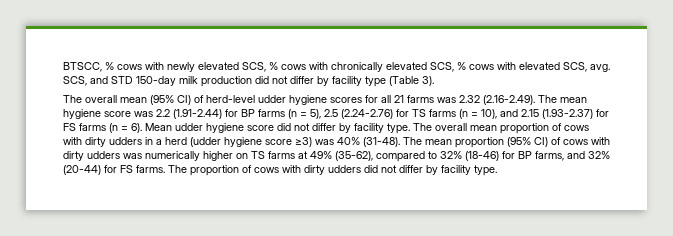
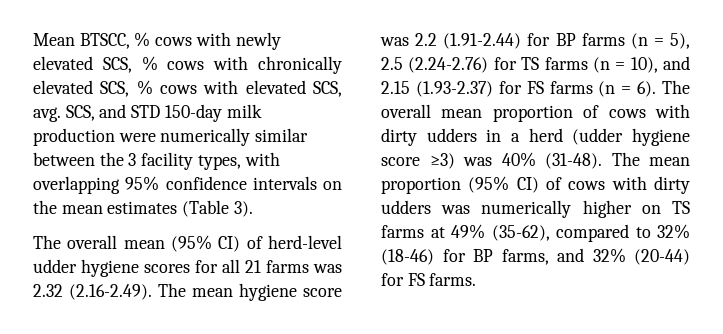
- BTSCC, % cows with newly elevated SCS, % cows with chronically elevated SCS, % cows with elevated SCS, avg.
+ Mean BTSCC, % cows with newly elevated SCS, % cows with chronically elevated SCS, % cows with elevated SCS, avg.
- SCS, and STD 150-day milk production did not differ by facility type (Table 3).
+ SCS, and STD 150-day milk production were numerically similar between the 3 facility types, with overlapping 95% confidence intervals on the mean estimates (Table 3).
- Mean udder hygiene score did not differ by facility type.
- The proportion of cows with dirty udders did not differ by facility type.

